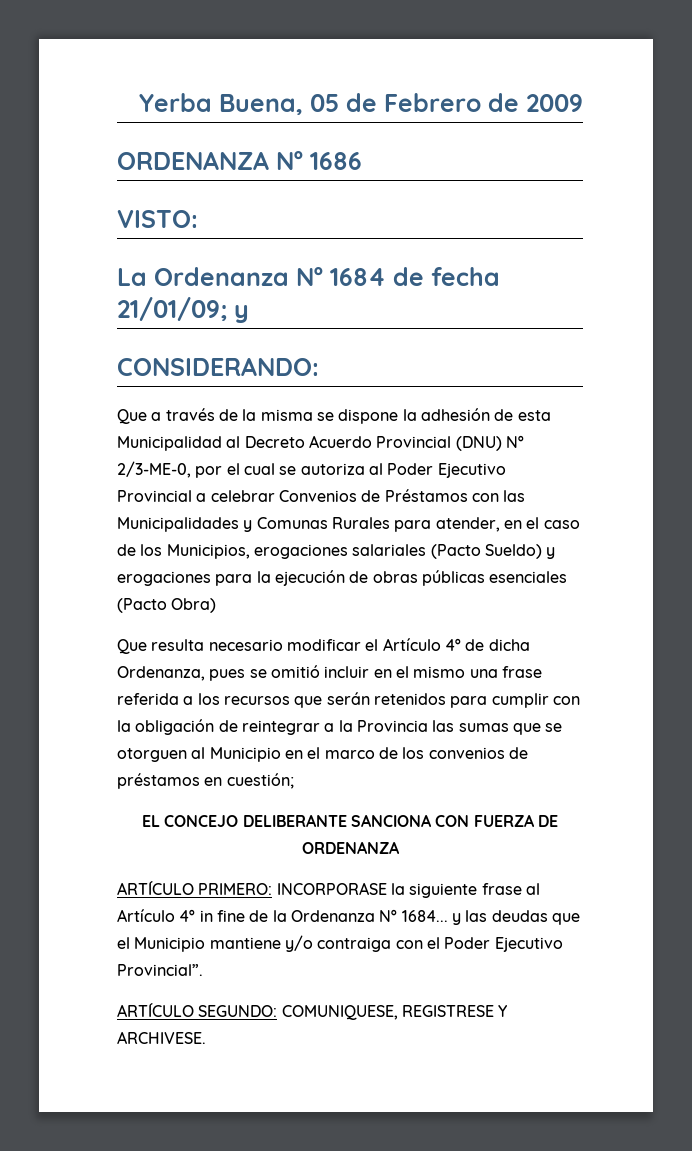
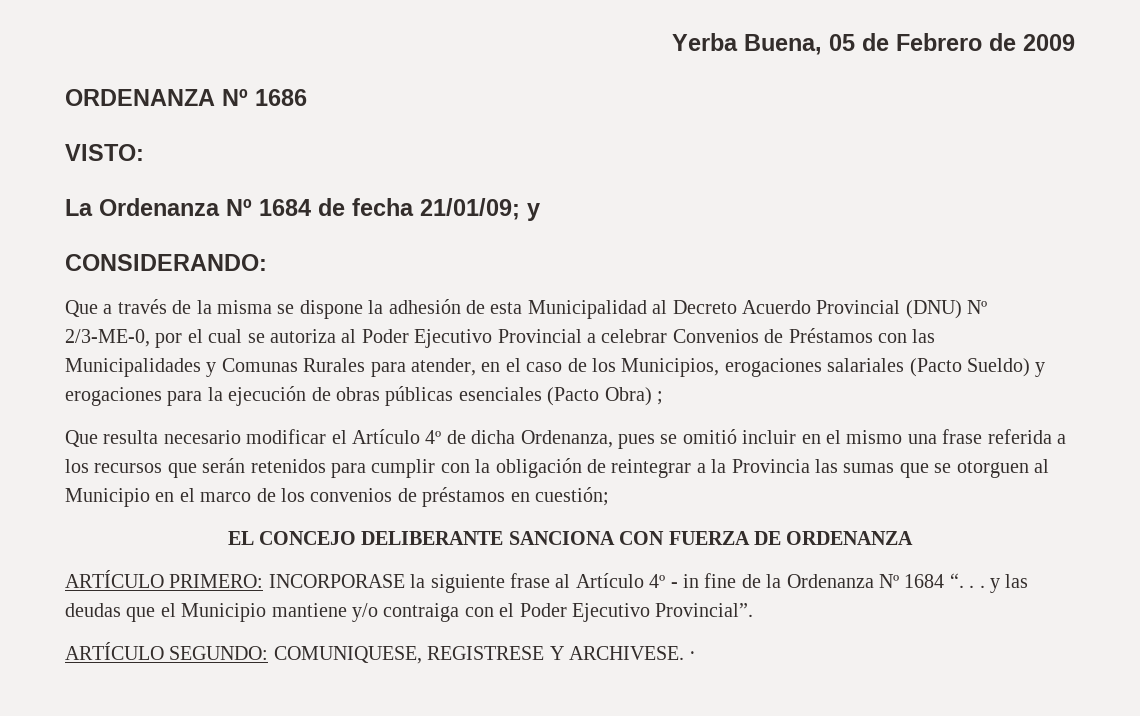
- Que a través de la misma se dispone la adhesión de esta Municipalidad al Decreto Acuerdo Provincial (DNU) Nº 2/3-ME-0, por el cual se autoriza al Poder Ejecutivo Provincial a celebrar Convenios de Préstamos con las Municipalidades y Comunas Rurales para atender, en el caso de los Municipios, erogaciones salariales (Pacto Sueldo) y erogaciones para la ejecución de obras públicas esenciales (Pacto Obra)
+ Que a través de la misma se dispone la adhesión de esta Municipalidad al Decreto Acuerdo Provincial (DNU) Nº 2/3-ME-0, por el cual se autoriza al Poder Ejecutivo Provincial a celebrar Convenios de Préstamos con las Municipalidades y Comunas Rurales para atender, en el caso de los Municipios, erogaciones salariales (Pacto Sueldo) y erogaciones para la ejecución de obras públicas esenciales (Pacto Obra) ;
- ARTÍCULO PRIMERO: INCORPORASE la siguiente frase al Artículo 4º in fine de la Ordenanza Nº 1684... y las deudas que el Municipio mantiene y/o contraiga con el Poder Ejecutivo Provincial”.
+ ARTÍCULO PRIMERO: INCORPORASE la siguiente frase al Artículo 4º - in fine de la Ordenanza Nº 1684 “. . . y las deudas que el Municipio mantiene y/o contraiga con el Poder Ejecutivo Provincial”.
+ ·

